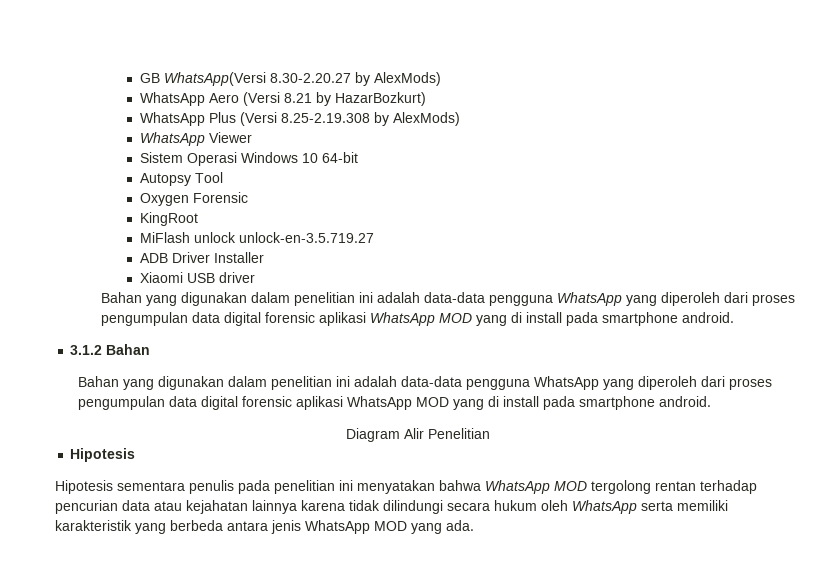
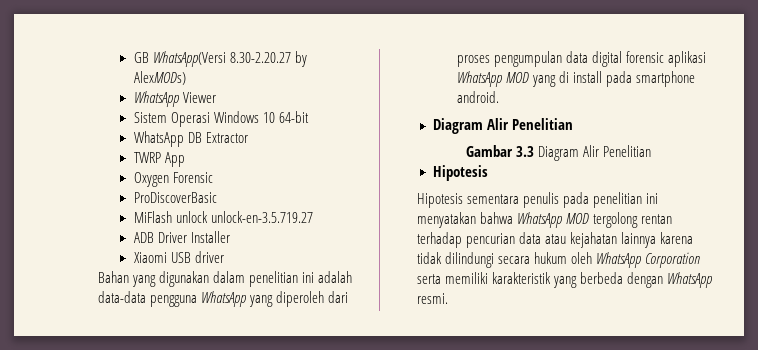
- GB WhatsApp(Versi 8.30-2.20.27 by AlexMods)
- WhatsApp Aero (Versi 8.21 by HazarBozkurt)
- WhatsApp Plus (Versi 8.25-2.19.308 by AlexMods)
+ GB WhatsApp(Versi 8.30-2.20.27 by AlexMODs)
- Autopsy Tool
+ WhatsApp DB Extractor
+ TWRP App
- KingRoot
+ ProDiscoverBasic
  Xiaomi USB driver
  Bahan yang digunakan dalam penelitian ini adalah data-data pengguna WhatsApp yang diperoleh dari proses pengumpulan data digital forensic aplikasi WhatsApp MOD yang di install pada smartphone android.
- 3.1.2 Bahan
- Bahan yang digunakan dalam penelitian ini adalah data-data pengguna WhatsApp yang diperoleh dari proses pengumpulan data digital forensic aplikasi WhatsApp MOD yang di install pada smartphone android.
  Diagram Alir Penelitian
+ Gambar 3.3 Diagram Alir Penelitian
- Hipotesis sementara penulis pada penelitian ini menyatakan bahwa WhatsApp MOD tergolong rentan terhadap pencurian data atau kejahatan lainnya karena tidak dilindungi secara hukum oleh WhatsApp serta memiliki karakteristik yang berbeda antara jenis WhatsApp MOD yang ada.
+ Hipotesis sementara penulis pada penelitian ini menyatakan bahwa WhatsApp MOD tergolong rentan terhadap pencurian data atau kejahatan lainnya karena tidak dilindungi secara hukum oleh WhatsApp Corporation serta memiliki karakteristik yang berbeda dengan WhatsApp resmi.

